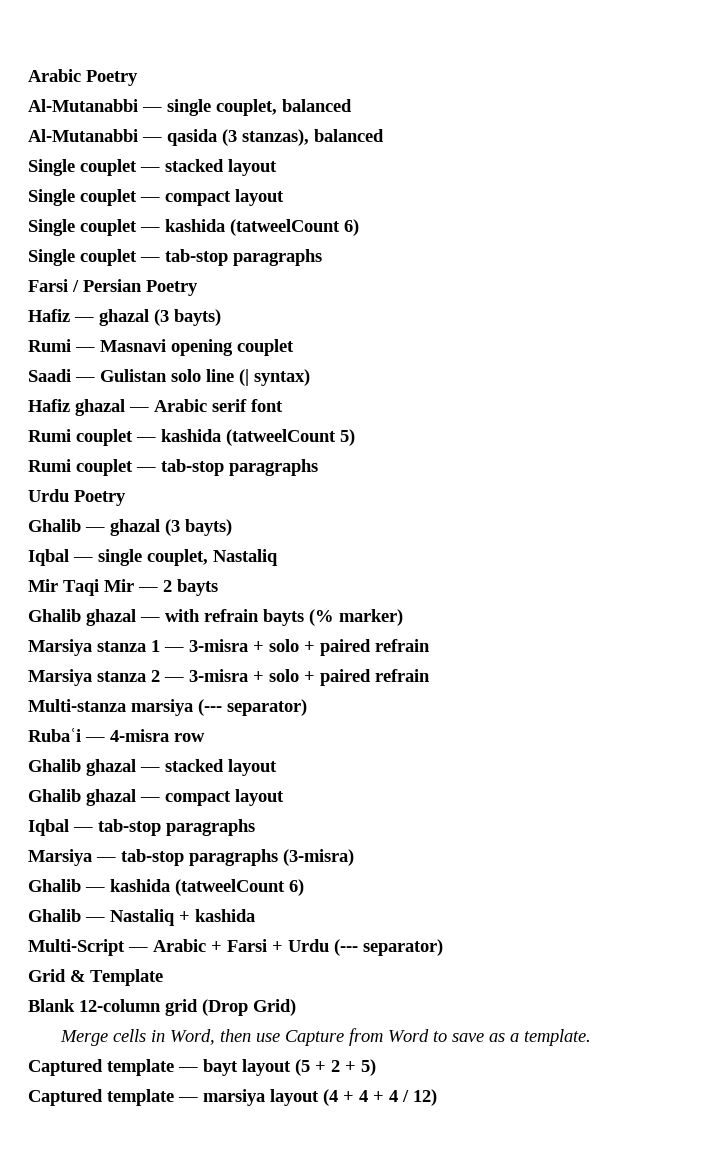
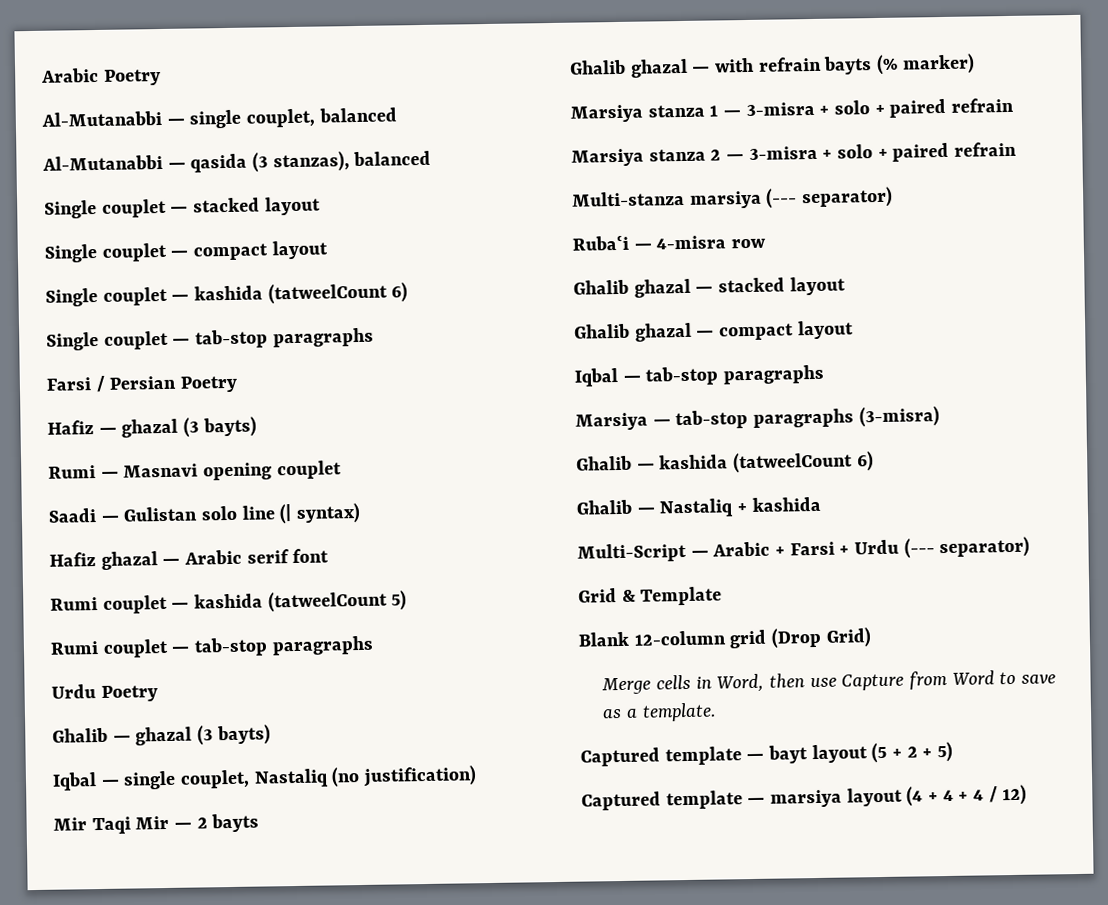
- Iqbal — single couplet, Nastaliq
+ Iqbal — single couplet, Nastaliq (no justification)

